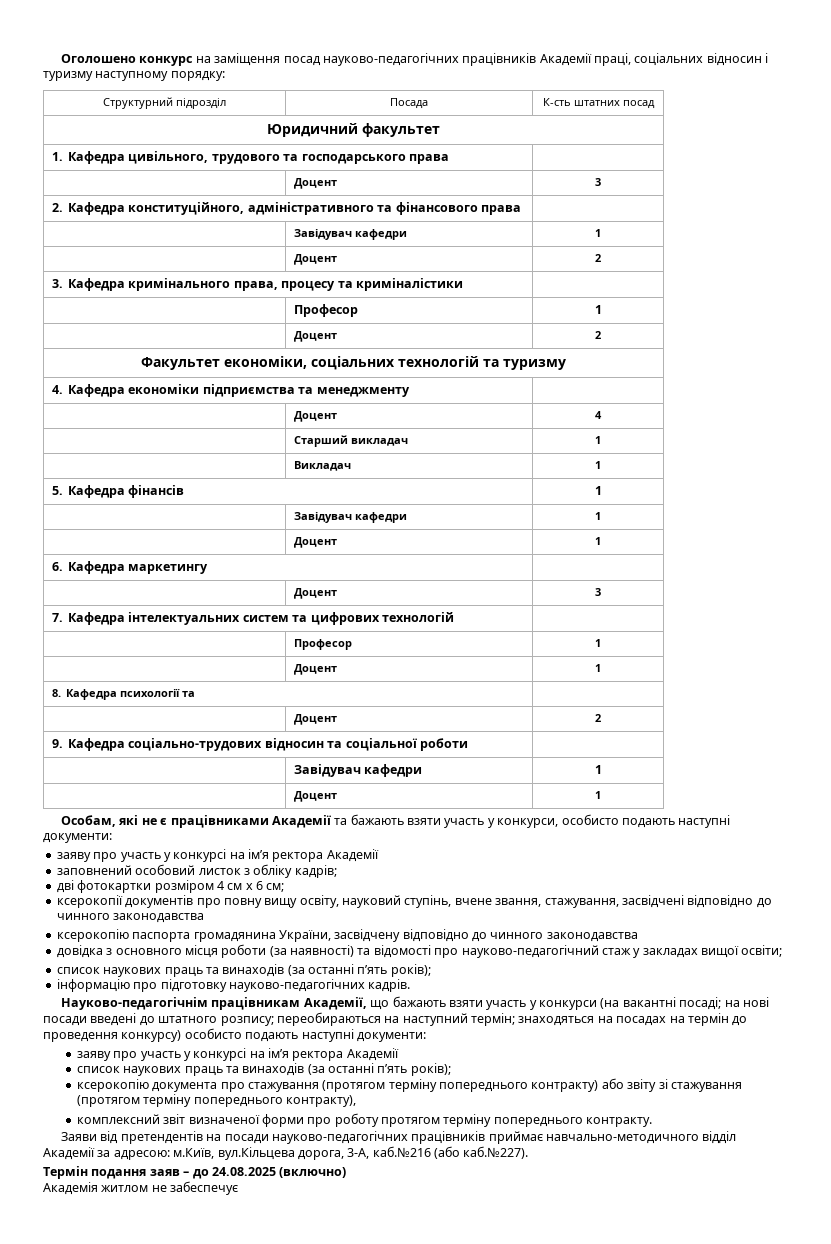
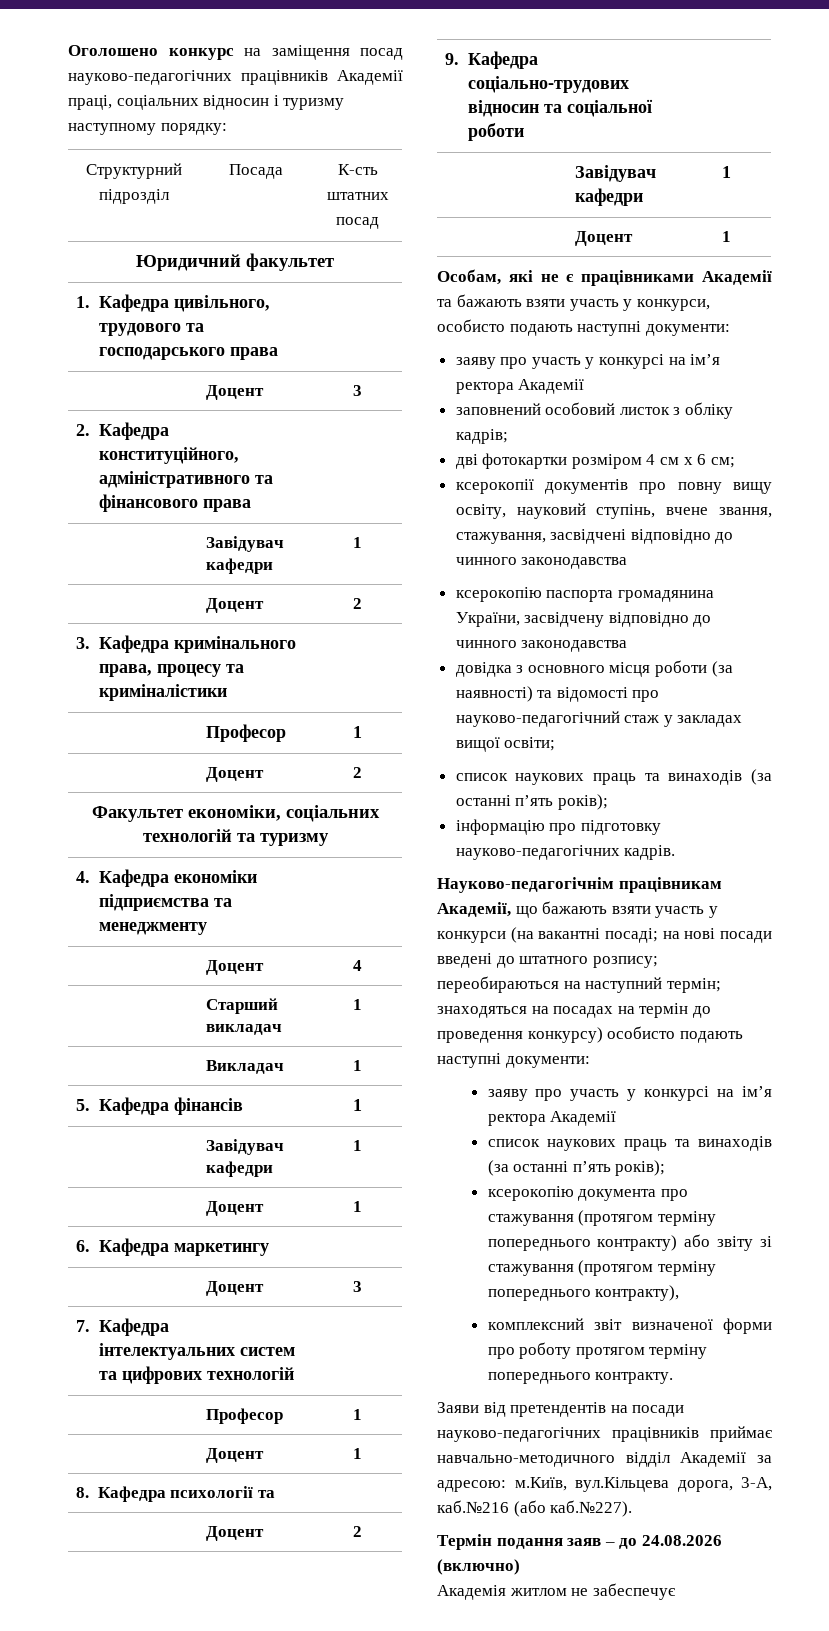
- Термін подання заяв – до 24.08.2025 (включно)
+ Термін подання заяв – до 24.08.2026 (включно)

